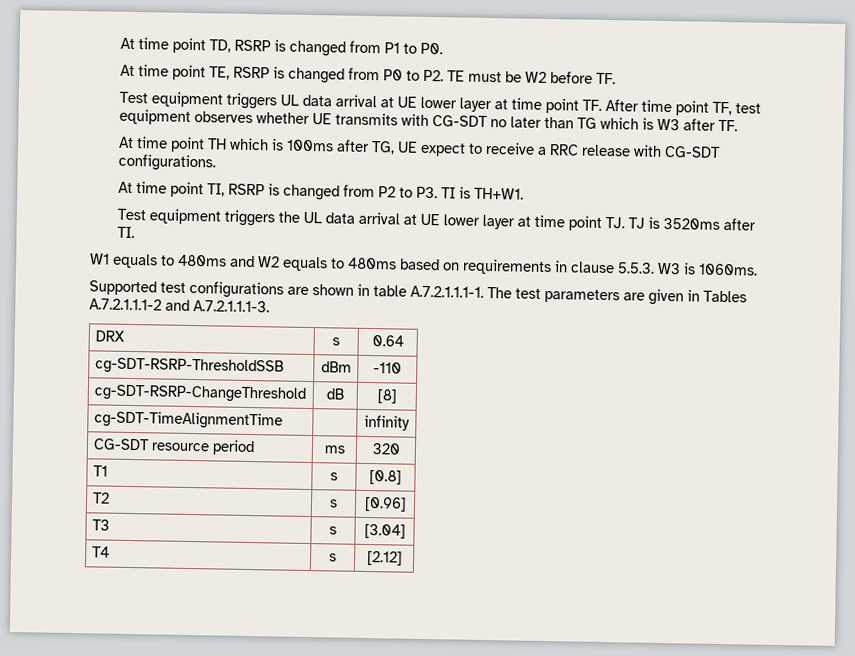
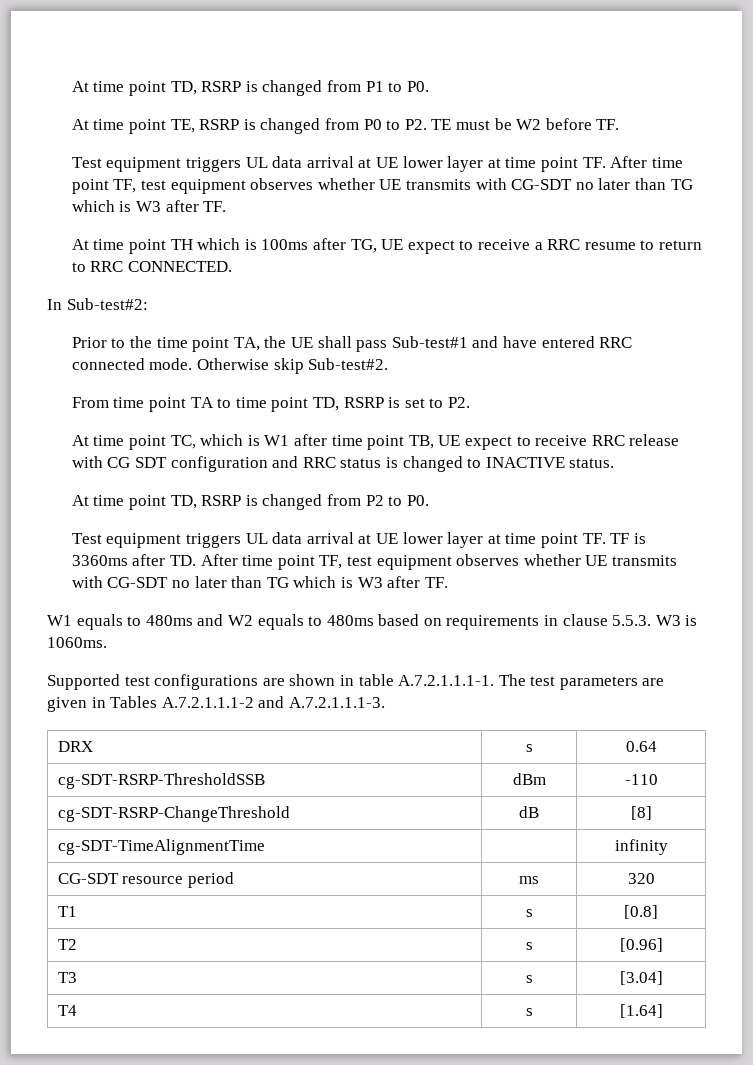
- At time point TH which is 100ms after TG, UE expect to receive a RRC release with CG-SDT configurations.
- At time point TI, RSRP is changed from P2 to P3. TI is TH+W1.
- Test equipment triggers the UL data arrival at UE lower layer at time point TJ. TJ is 3520ms after TI.
+ At time point TH which is 100ms after TG, UE expect to receive a RRC resume to return to RRC CONNECTED.
+ In Sub-test#2:
+ Prior to the time point TA, the UE shall pass Sub-test#1 and have entered RRC connected mode. Otherwise skip Sub-test#2.
+ From time point TA to time point TD, RSRP is set to P2.
+ At time point TC, which is W1 after time point TB, UE expect to receive RRC release with CG SDT configuration and RRC status is changed to INACTIVE status.
+ At time point TD, RSRP is changed from P2 to P0.
+ Test equipment triggers UL data arrival at UE lower layer at time point TF. TF is 3360ms after TD. After time point TF, test equipment observes whether UE transmits with CG-SDT no later than TG which is W3 after TF.
- T4 | s | [2.12]
+ T4 | s | [1.64]

